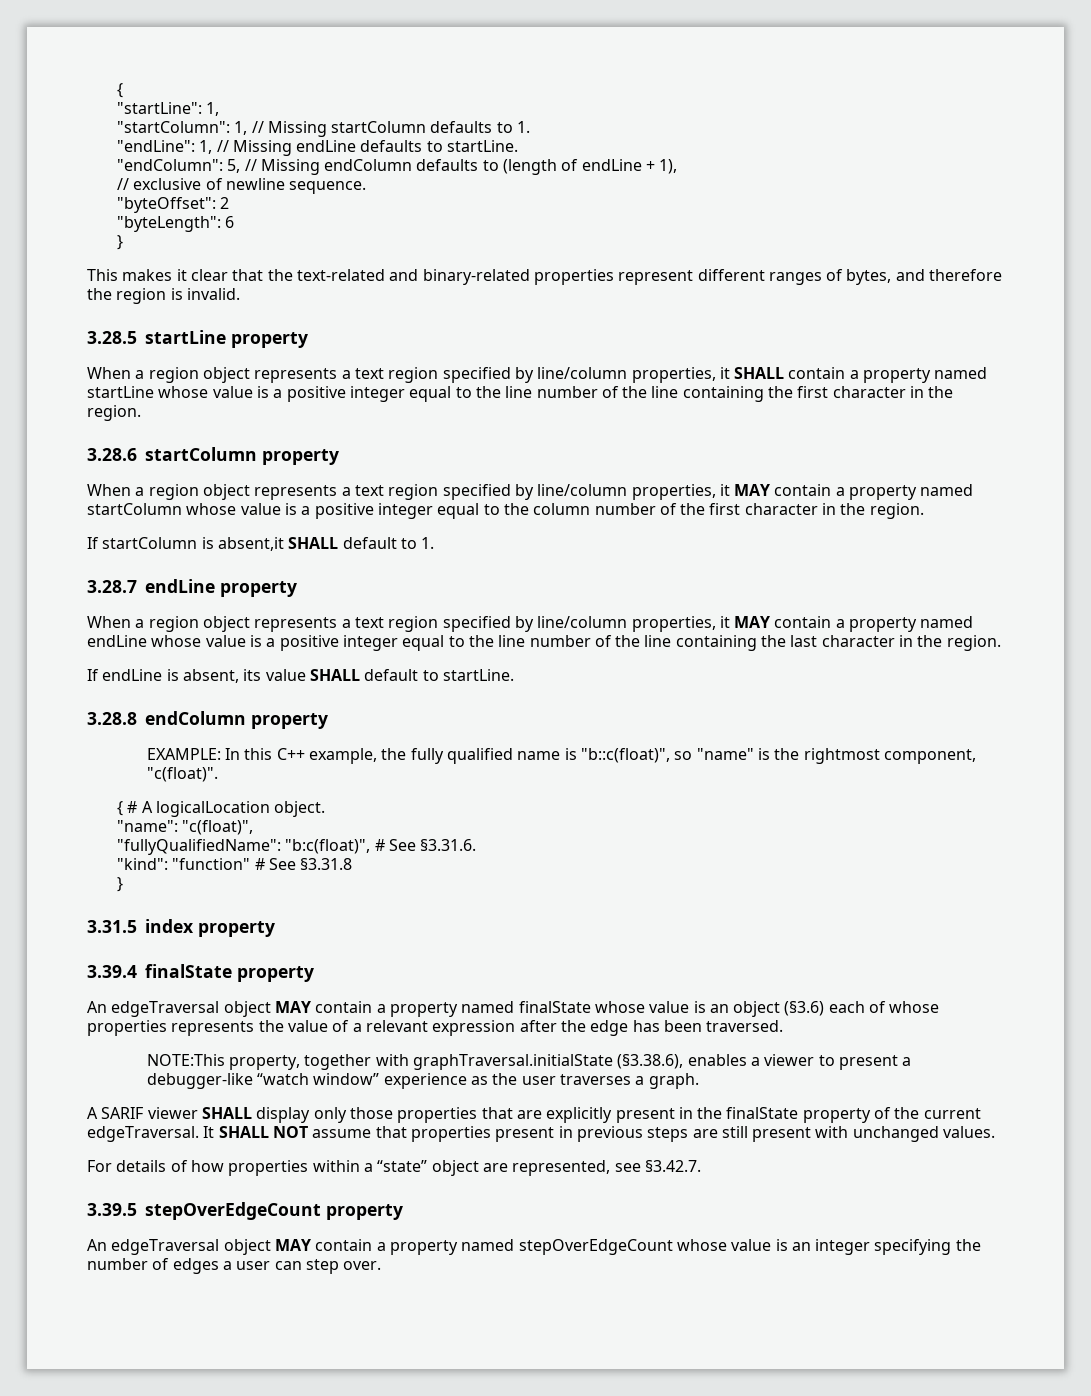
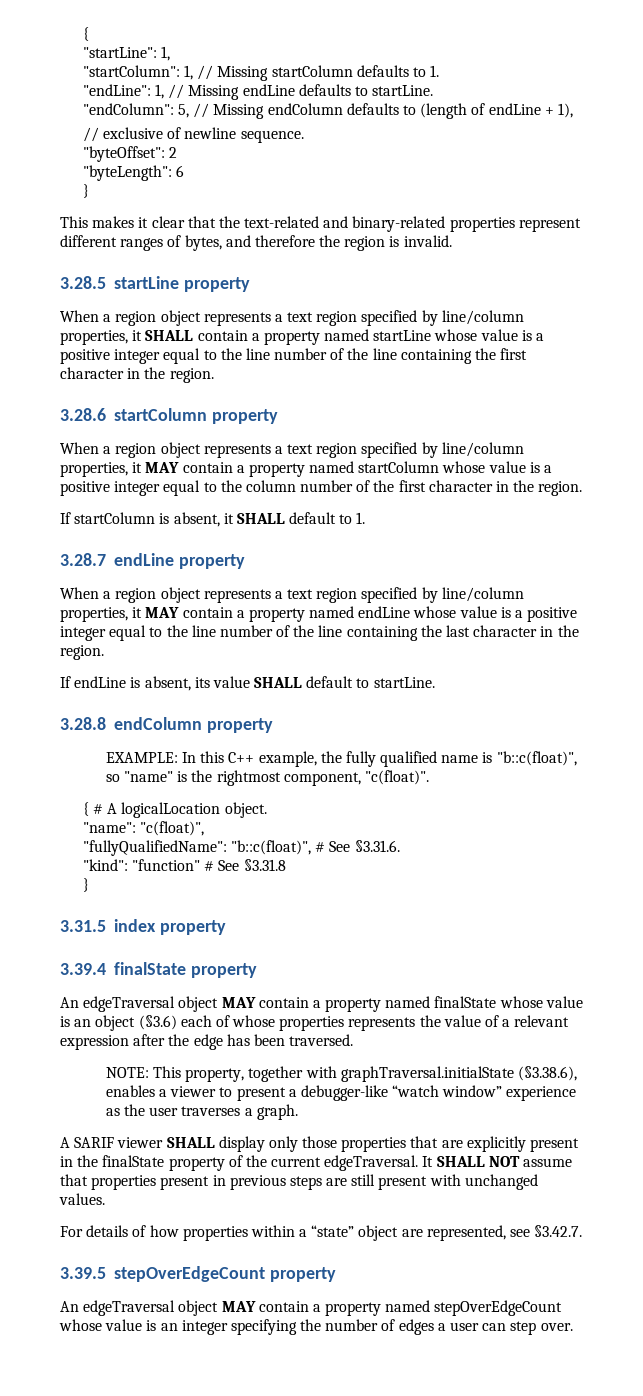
- If startColumn is absent,it SHALL default to 1.
+ If startColumn is absent, it SHALL default to 1.
- "fullyQualifiedName": "b:c(float)", # See §3.31.6.
+ "fullyQualifiedName": "b::c(float)", # See §3.31.6.
- NOTE:This property, together with graphTraversal.initialState (§3.38.6), enables a viewer to present a debugger-like “watch window” experience as the user traverses a graph.
+ NOTE: This property, together with graphTraversal.initialState (§3.38.6), enables a viewer to present a debugger-like “watch window” experience as the user traverses a graph.

